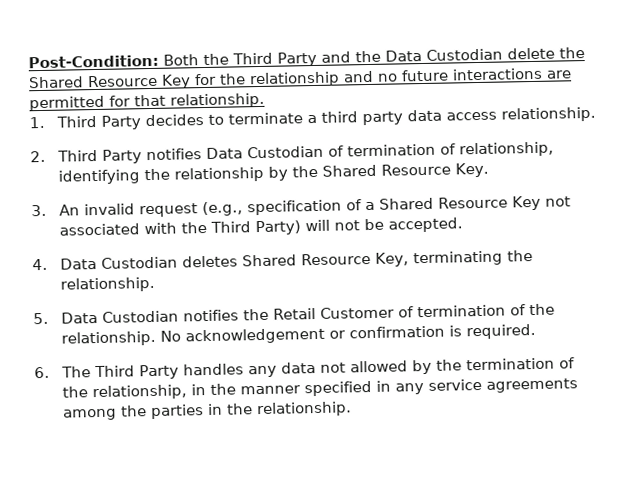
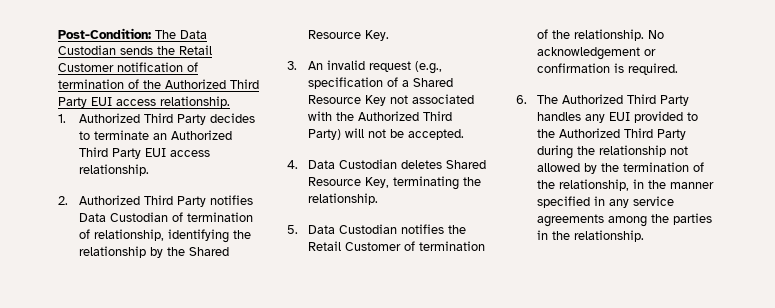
- Post-Condition: Both the Third Party and the Data Custodian delete the Shared Resource Key for the relationship and no future interactions are permitted for that relationship.
+ Post-Condition: The Data Custodian sends the Retail Customer notification of termination of the Authorized Third Party EUI access relationship.
- 1. Third Party decides to terminate a third party data access relationship.
+ 1. Authorized Third Party decides to terminate an Authorized Third Party EUI access relationship.
- 2. Third Party notifies Data Custodian of termination of relationship, identifying the relationship by the Shared Resource Key.
+ 2. Authorized Third Party notifies Data Custodian of termination of relationship, identifying the relationship by the Shared Resource Key.
- 3. An invalid request (e.g., specification of a Shared Resource Key not associated with the Third Party) will not be accepted.
+ 3. An invalid request (e.g., specification of a Shared Resource Key not associated with the Authorized Third Party) will not be accepted.
- 6. The Third Party handles any data not allowed by the termination of the relationship, in the manner specified in any service agreements among the parties in the relationship.
+ 6. The Authorized Third Party handles any EUI provided to the Authorized Third Party during the relationship not allowed by the termination of the relationship, in the manner specified in any service agreements among the parties in the relationship.

